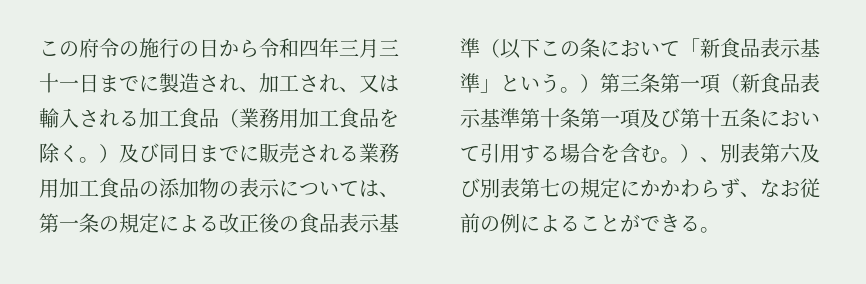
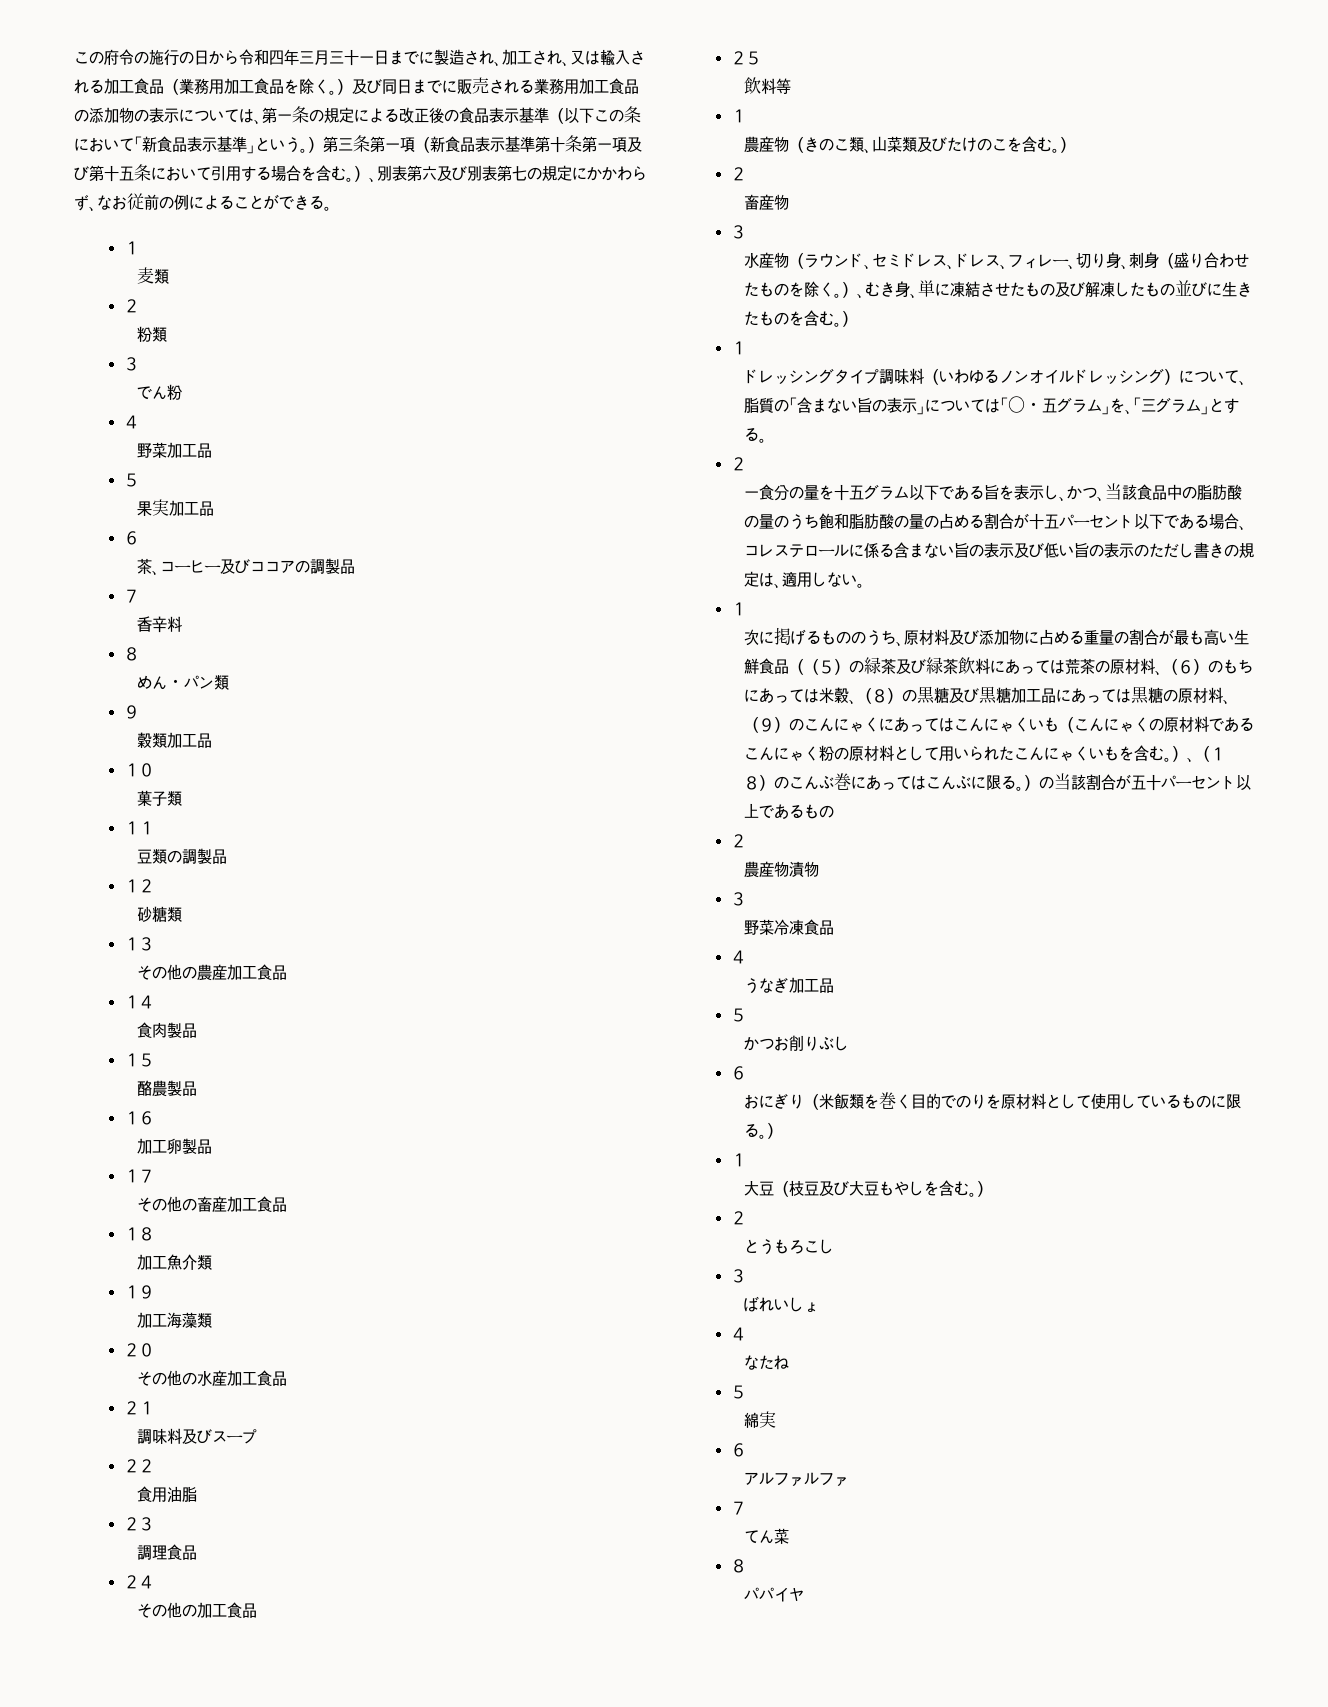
  この府令の施行の日から令和四年三月三十一日までに製造され、加工され、又は輸入される加工食品（業務用加工食品を除く。）及び同日までに販売される業務用加工食品の添加物の表示については、第一条の規定による改正後の食品表示基準（以下この条において「新食品表示基準」という。）第三条第一項（新食品表示基準第十条第一項及び第十五条において引用する場合を含む。）、別表第六及び別表第七の規定にかかわらず、なお従前の例によることができる。
+ １
+ 麦類
+ ２
+ 粉類
+ ３
+ でん粉
+ ４
+ 野菜加工品
+ ５
+ 果実加工品
+ ６
+ 茶、コーヒー及びココアの調製品
+ ７
+ 香辛料
+ ８
+ めん・パン類
+ ９
+ 穀類加工品
+ １０
+ 菓子類
+ １１
+ 豆類の調製品
+ １２
+ 砂糖類
+ １３
+ その他の農産加工食品
+ １４
+ 食肉製品
+ １５
+ 酪農製品
+ １６
+ 加工卵製品
+ １７
+ その他の畜産加工食品
+ １８
+ 加工魚介類
+ １９
+ 加工海藻類
+ ２０
+ その他の水産加工食品
+ ２１
+ 調味料及びスープ
+ ２２
+ 食用油脂
+ ２３
+ 調理食品
+ ２４
+ その他の加工食品
+ ２５
+ 飲料等
+ １
+ 農産物（きのこ類、山菜類及びたけのこを含む。）
+ ２
+ 畜産物
+ ３
+ 水産物（ラウンド、セミドレス、ドレス、フィレー、切り身、刺身（盛り合わせたものを除く。）、むき身、単に凍結させたもの及び解凍したもの並びに生きたものを含む。）
+ １
+ ドレッシングタイプ調味料（いわゆるノンオイルドレッシング）について、脂質の「含まない旨の表示」については「〇・五グラム」を、「三グラム」とする。
+ ２
+ 一食分の量を十五グラム以下である旨を表示し、かつ、当該食品中の脂肪酸の量のうち飽和脂肪酸の量の占める割合が十五パーセント以下である場合、コレステロールに係る含まない旨の表示及び低い旨の表示のただし書きの規定は、適用しない。
+ １
+ 次に掲げるもののうち、原材料及び添加物に占める重量の割合が最も高い生鮮食品（（５）の緑茶及び緑茶飲料にあっては荒茶の原材料、（６）のもちにあっては米穀、（８）の黒糖及び黒糖加工品にあっては黒糖の原材料、（９）のこんにゃくにあってはこんにゃくいも（こんにゃくの原材料であるこんにゃく粉の原材料として用いられたこんにゃくいもを含む。）、（１８）のこんぶ巻にあってはこんぶに限る。）の当該割合が五十パーセント以上であるもの
+ ２
+ 農産物漬物
+ ３
+ 野菜冷凍食品
+ ４
+ うなぎ加工品
+ ５
+ かつお削りぶし
+ ６
+ おにぎり（米飯類を巻く目的でのりを原材料として使用しているものに限る。）
+ １
+ 大豆（枝豆及び大豆もやしを含む。）
+ ２
+ とうもろこし
+ ３
+ ばれいしょ
+ ４
+ なたね
+ ５
+ 綿実
+ ６
+ アルファルファ
+ ７
+ てん菜
+ ８
+ パパイヤ

